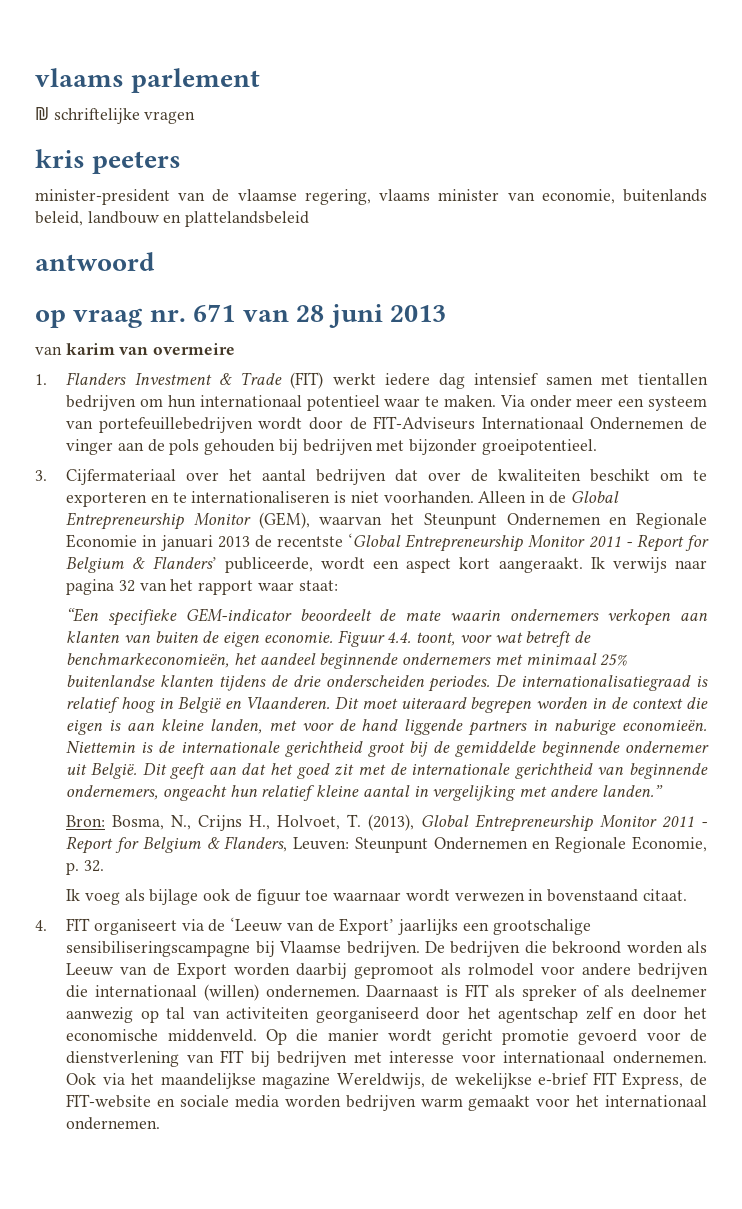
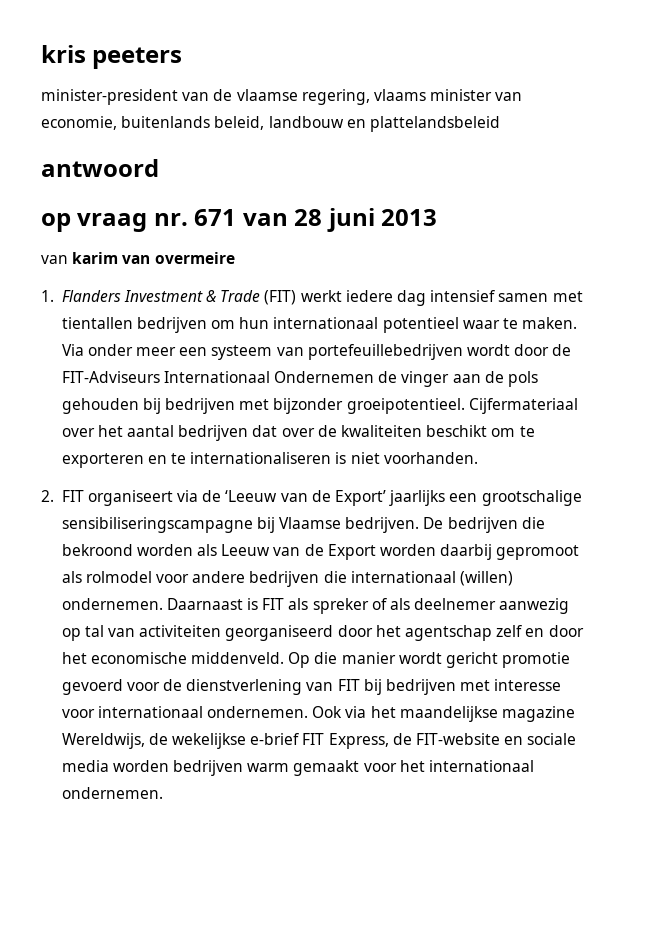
- vlaams parlement
- ₪ schriftelijke vragen
- Via onder meer een systeem van portefeuillebedrijven wordt door de FIT-Adviseurs Internationaal Ondernemen de vinger aan de pols gehouden bij bedrijven met bijzonder groeipotentieel.
- 3. Cijfermateriaal over het aantal bedrijven dat over de kwaliteiten beschikt om te exporteren en te internationaliseren is niet voorhanden. Alleen in de Global Entrepreneurship Monitor (GEM), waarvan het Steunpunt Ondernemen en Regionale Economie in januari 2013 de recentste ‘Global Entrepreneurship Monitor 2011 - Report for Belgium & Flanders’ publiceerde, wordt een aspect kort aangeraakt. Ik verwijs naar pagina 32 van het rapport waar staat:
- “Een specifieke GEM-indicator beoordeelt de mate waarin ondernemers verkopen aan klanten van buiten de eigen economie. Figuur 4.4. toont, voor wat betreft de benchmarkeconomieën, het aandeel beginnende ondernemers met minimaal 25% buitenlandse klanten tijdens de drie onderscheiden periodes. De internationalisatiegraad is relatief hoog in België en Vlaanderen. Dit moet uiteraard begrepen worden in de context die eigen is aan kleine landen, met voor de hand liggende partners in naburige economieën. Niettemin is de internationale gerichtheid groot bij de gemiddelde beginnende ondernemer uit België. Dit geeft aan dat het goed zit met de internationale gerichtheid van beginnende ondernemers, ongeacht hun relatief kleine aantal in vergelijking met andere landen.”
- Bron: Bosma, N., Crijns H., Holvoet, T. (2013), Global Entrepreneurship Monitor 2011 - Report for Belgium & Flanders, Leuven: Steunpunt Ondernemen en Regionale Economie, p. 32.
- Ik voeg als bijlage ook de figuur toe waarnaar wordt verwezen in bovenstaand citaat.
- 4. FIT organiseert via de ‘Leeuw van de Export’ jaarlijks een grootschalige sensibiliseringscampagne bij Vlaamse bedrijven.
+ Via onder meer een systeem van portefeuillebedrijven wordt door de FIT-Adviseurs Internationaal Ondernemen de vinger aan de pols gehouden bij bedrijven met bijzonder groeipotentieel. Cijfermateriaal over het aantal bedrijven dat over de kwaliteiten beschikt om te exporteren en te internationaliseren is niet voorhanden.
+ 2. FIT organiseert via de ‘Leeuw van de Export’ jaarlijks een grootschalige sensibiliseringscampagne bij Vlaamse bedrijven.

